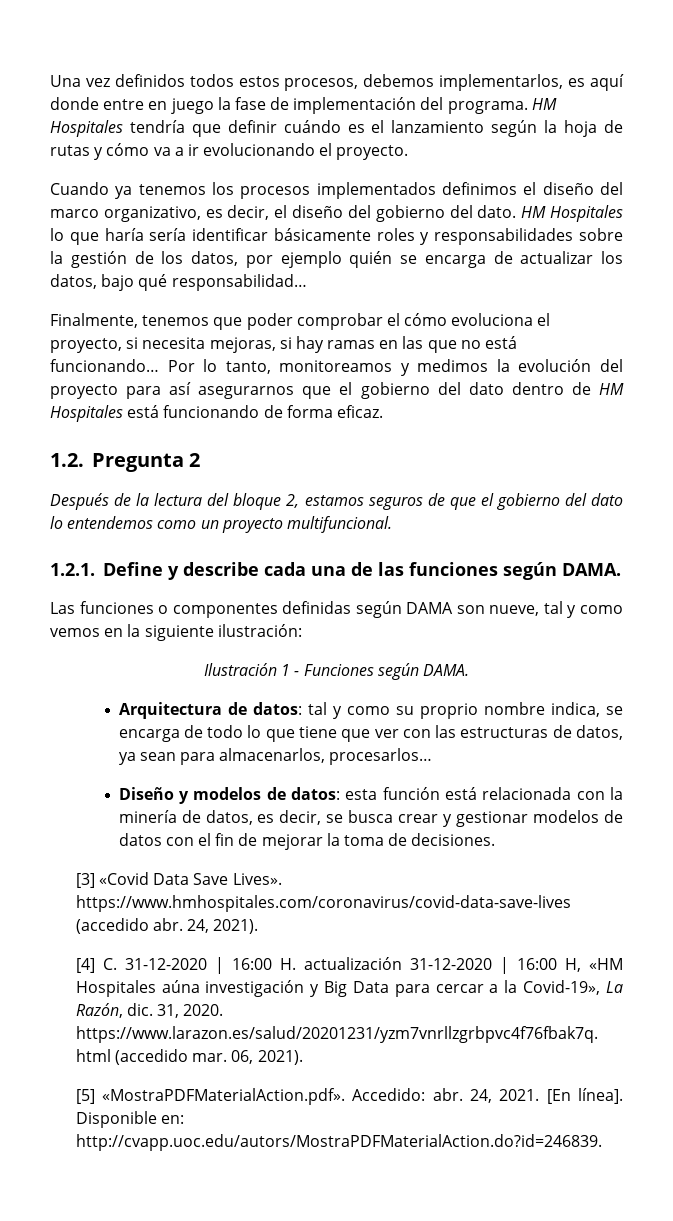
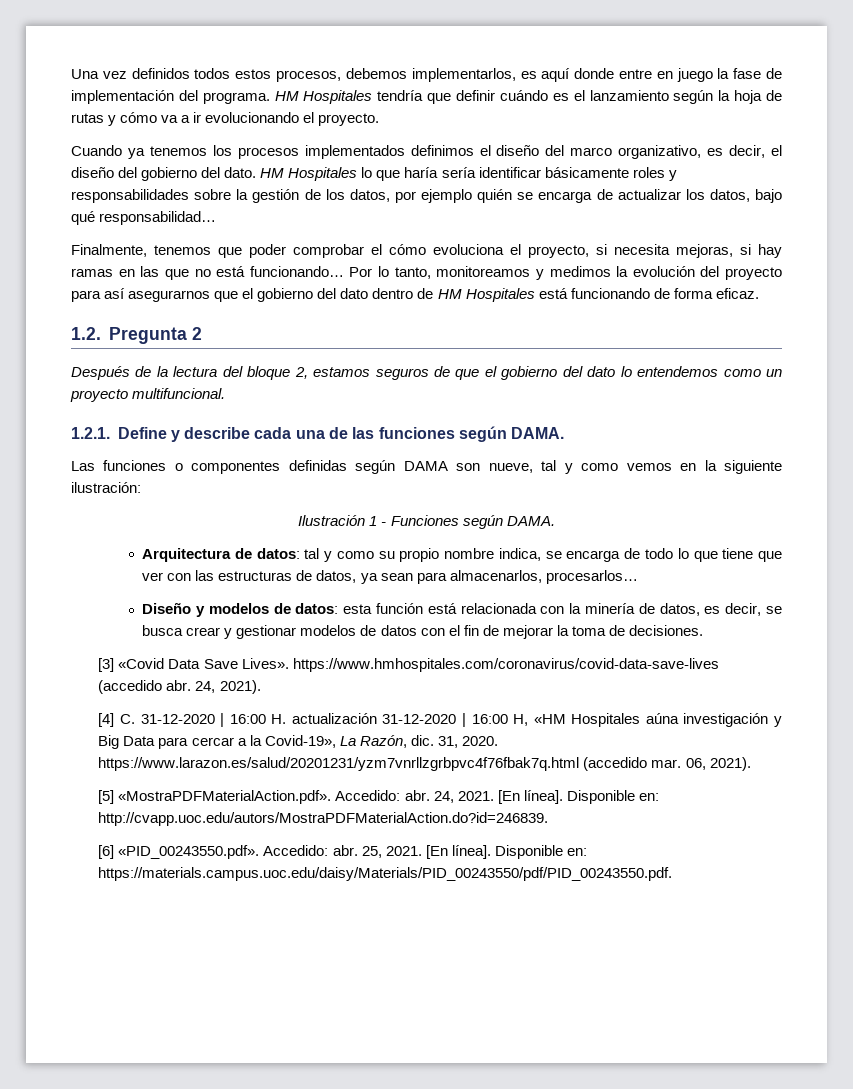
- Arquitectura de datos: tal y como su proprio nombre indica, se encarga de todo lo que tiene que ver con las estructuras de datos, ya sean para almacenarlos, procesarlos…
+ Arquitectura de datos: tal y como su propio nombre indica, se encarga de todo lo que tiene que ver con las estructuras de datos, ya sean para almacenarlos, procesarlos…
+ [6] «PID_00243550.pdf». Accedido: abr. 25, 2021. [En línea]. Disponible en: https://materials.campus.uoc.edu/daisy/Materials/PID_00243550/pdf/PID_00243550.pdf.

